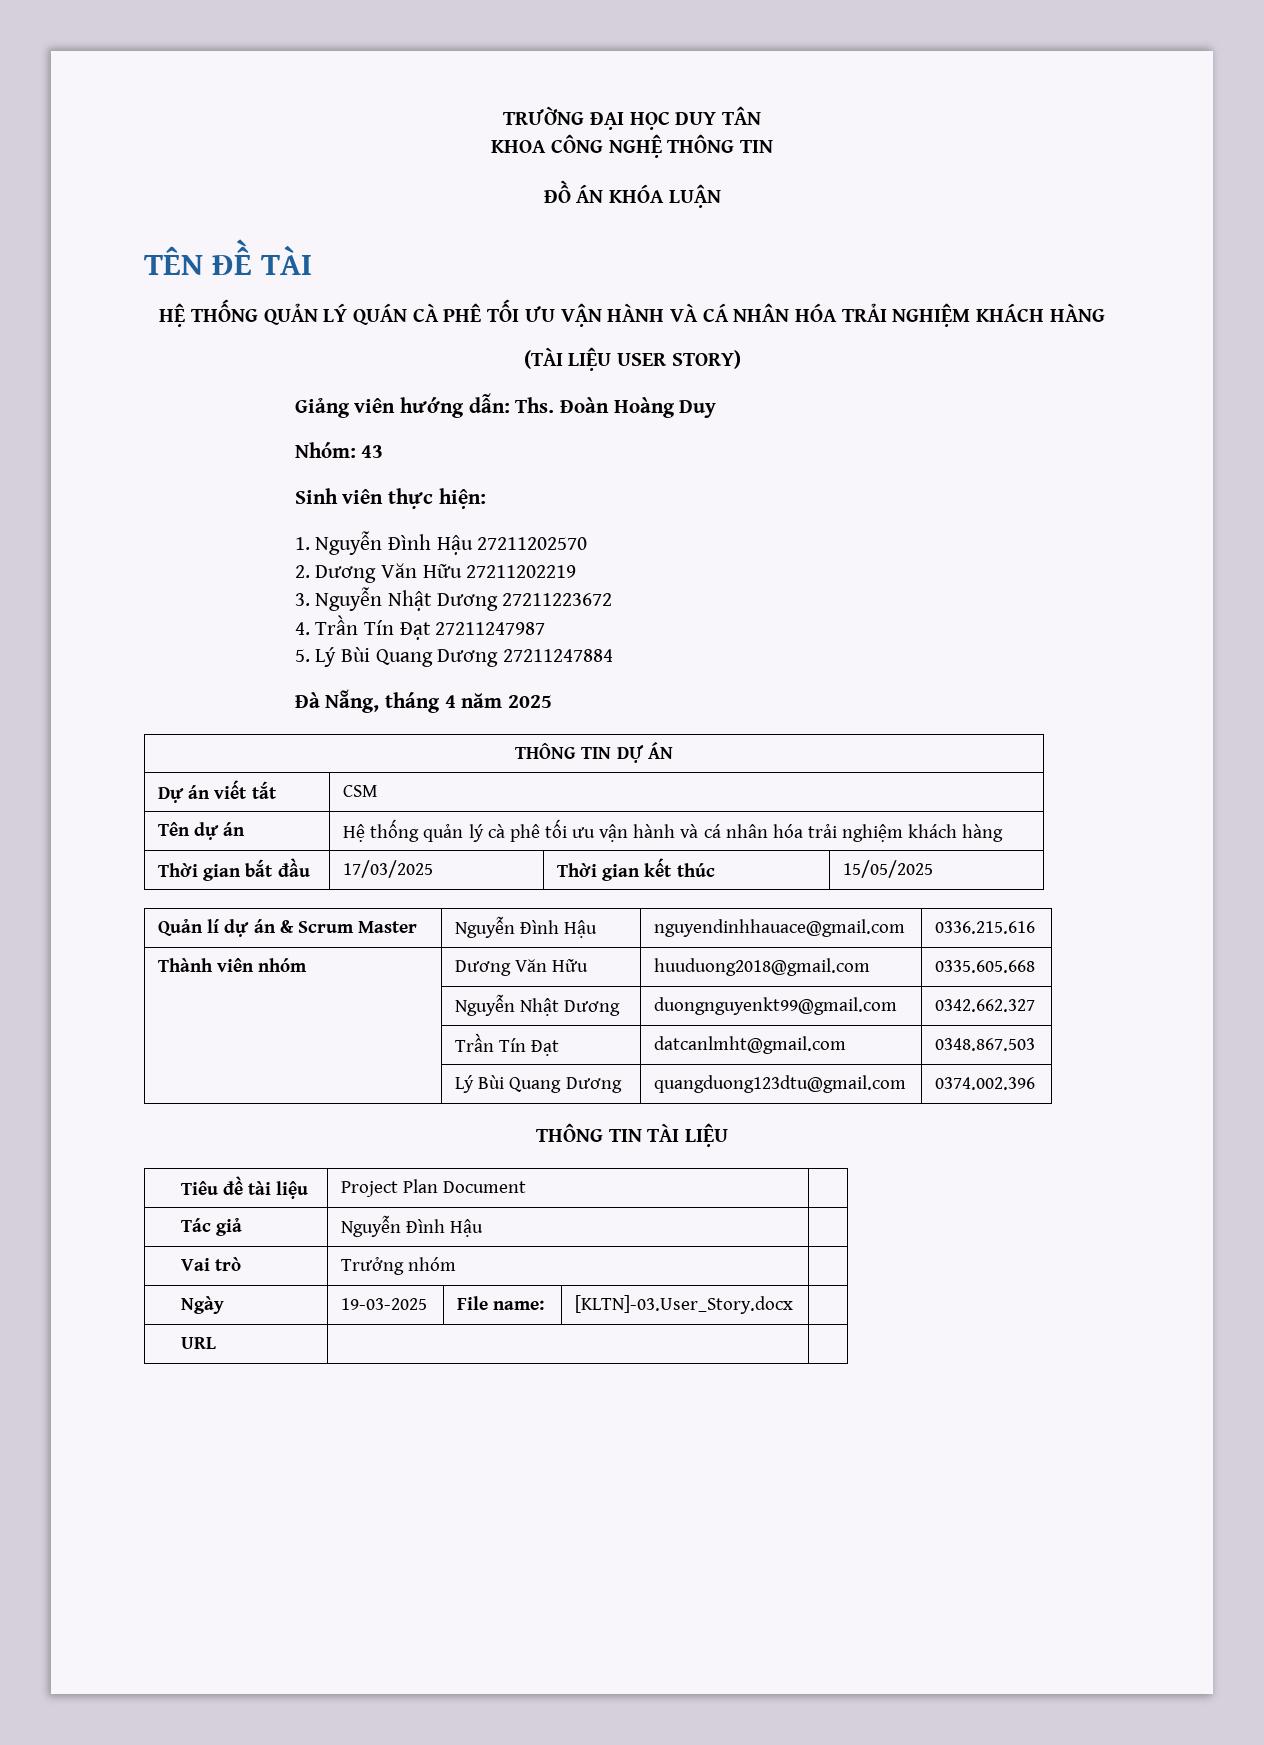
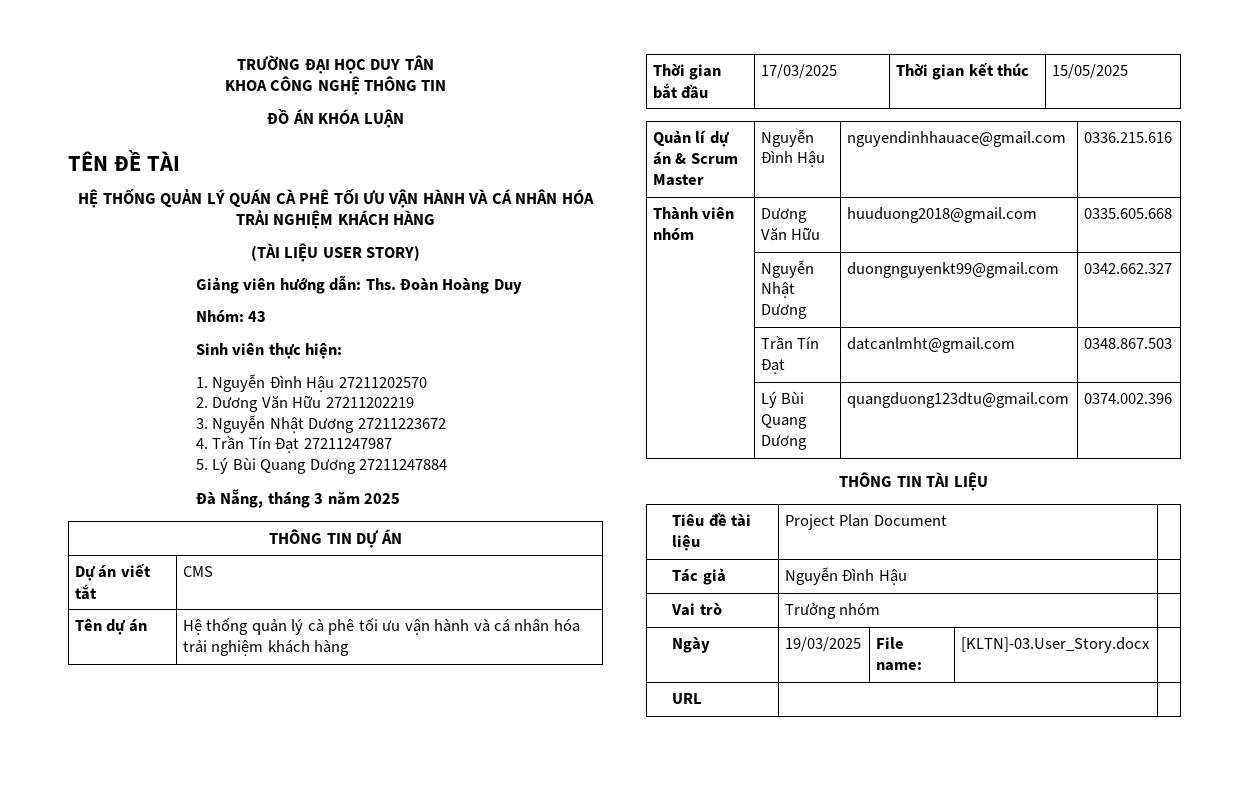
- Đà Nẵng, tháng 4 năm 2025
+ Đà Nẵng, tháng 3 năm 2025
- Dự án viết tắt | CSM
+ Dự án viết tắt | CMS
- Ngày | 19-03-2025 | File name: | [KLTN]-03.User_Story.docx |
+ Ngày | 19/03/2025 | File name: | [KLTN]-03.User_Story.docx |

